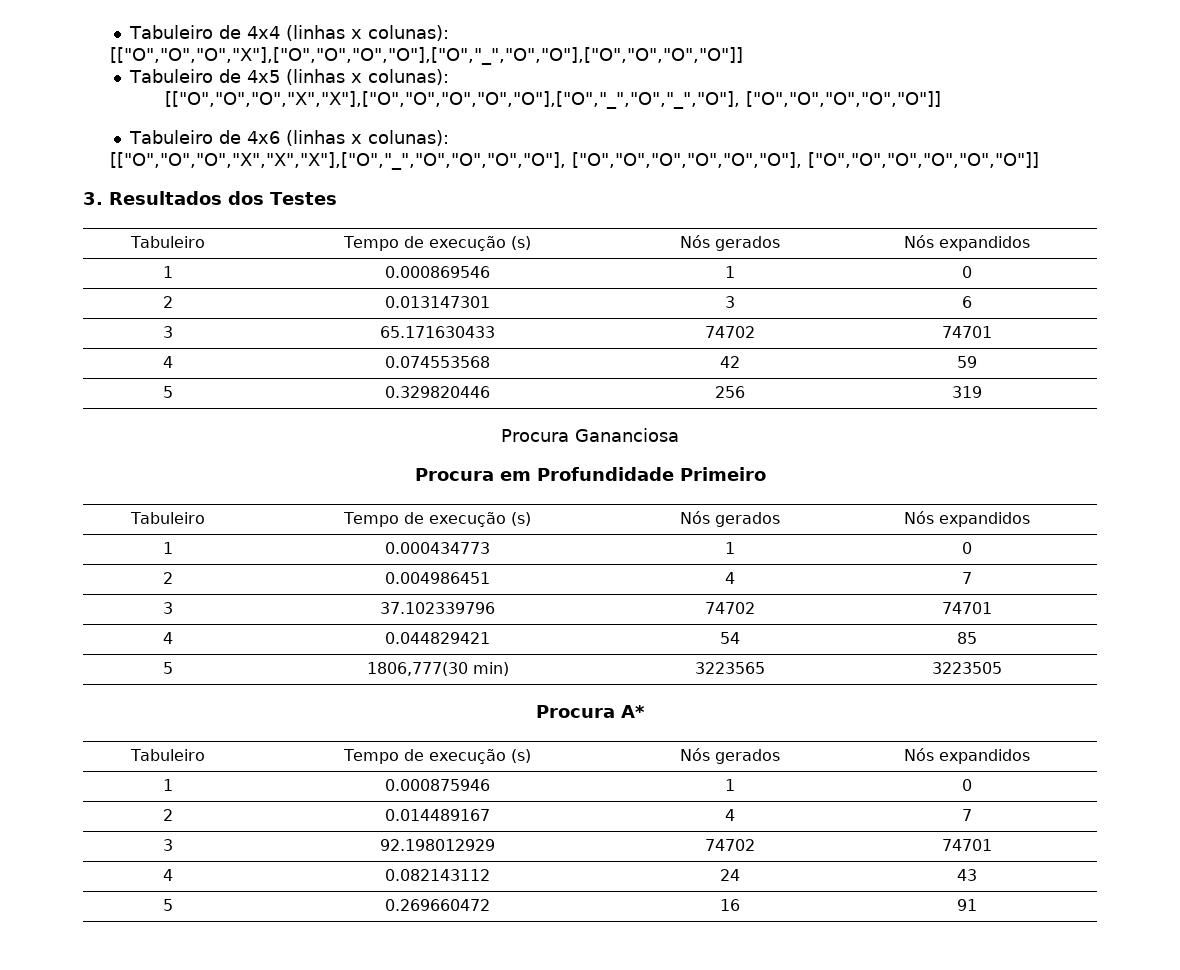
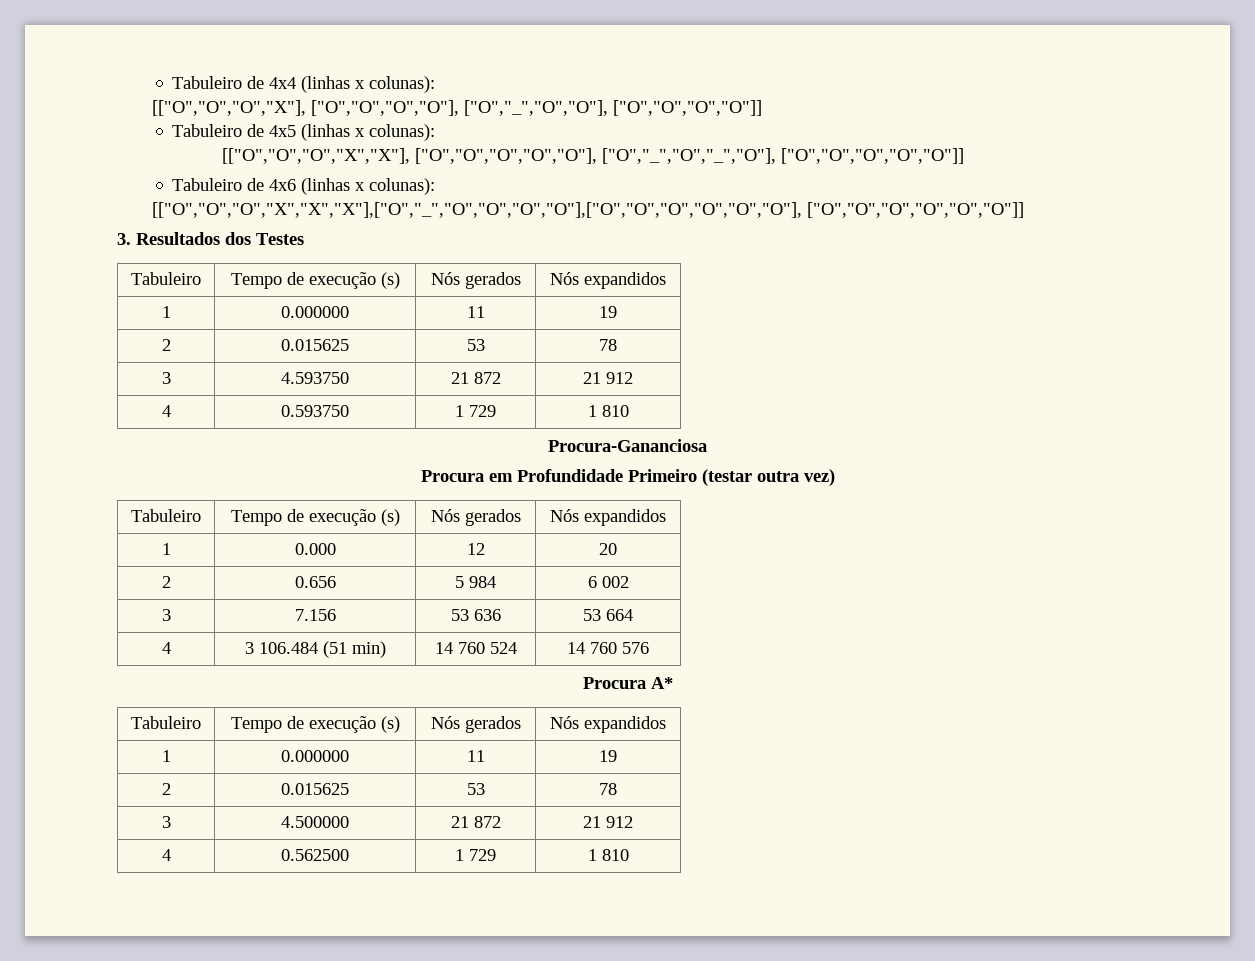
- [["O","O","O","X"],["O","O","O","O"],["O","_","O","O"],["O","O","O","O"]]
+ [["O","O","O","X"], ["O","O","O","O"], ["O","_","O","O"], ["O","O","O","O"]]
- [["O","O","O","X","X"],["O","O","O","O","O"],["O","_","O","_","O"], ["O","O","O","O","O"]]
+ [["O","O","O","X","X"], ["O","O","O","O","O"], ["O","_","O","_","O"], ["O","O","O","O","O"]]
- [["O","O","O","X","X","X"],["O","_","O","O","O","O"], ["O","O","O","O","O","O"], ["O","O","O","O","O","O"]]
+ [["O","O","O","X","X","X"],["O","_","O","O","O","O"],["O","O","O","O","O","O"], ["O","O","O","O","O","O"]]
  3. Resultados dos Testes
  Tabuleiro | Tempo de execução (s) | Nós gerados | Nós expandidos
- 1 | 0.000869546 | 1 | 0
- 2 | 0.013147301 | 3 | 6
- 3 | 65.171630433 | 74702 | 74701
- 4 | 0.074553568 | 42 | 59
- 5 | 0.329820446 | 256 | 319
- Procura Gananciosa
+ 1 | 0.000000 | 11 | 19
+ 2 | 0.015625 | 53 | 78
+ 3 | 4.593750 | 21 872 | 21 912
+ 4 | 0.593750 | 1 729 | 1 810
+ Procura-Gananciosa
- Procura em Profundidade Primeiro
+ Procura em Profundidade Primeiro (testar outra vez)
- 1 | 0.000434773 | 1 | 0
- 2 | 0.004986451 | 4 | 7
- 3 | 37.102339796 | 74702 | 74701
- 4 | 0.044829421 | 54 | 85
- 5 | 1806,777(30 min) | 3223565 | 3223505
+ 1 | 0.000 | 12 | 20
+ 2 | 0.656 | 5 984 | 6 002
+ 3 | 7.156 | 53 636 | 53 664
+ 4 | 3 106.484 (51 min) | 14 760 524 | 14 760 576
  Procura A*
  Tabuleiro | Tempo de execução (s) | Nós gerados | Nós expandidos
- 1 | 0.000875946 | 1 | 0
- 2 | 0.014489167 | 4 | 7
- 3 | 92.198012929 | 74702 | 74701
- 4 | 0.082143112 | 24 | 43
- 5 | 0.269660472 | 16 | 91
+ 1 | 0.000000 | 11 | 19
+ 2 | 0.015625 | 53 | 78
+ 3 | 4.500000 | 21 872 | 21 912
+ 4 | 0.562500 | 1 729 | 1 810

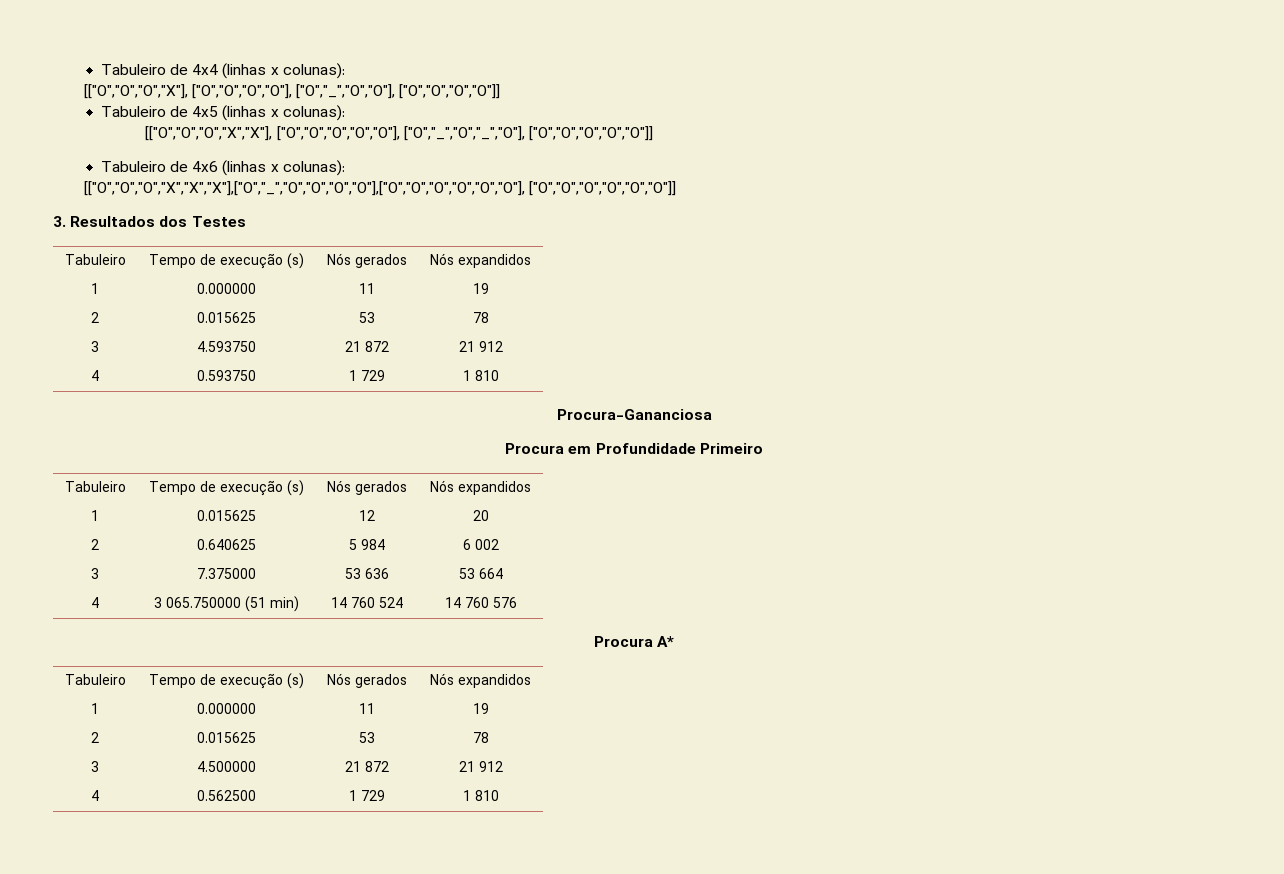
- Procura em Profundidade Primeiro (testar outra vez)
+ Procura em Profundidade Primeiro
- 1 | 0.000 | 12 | 20
+ 1 | 0.015625 | 12 | 20
- 2 | 0.656 | 5 984 | 6 002
+ 2 | 0.640625 | 5 984 | 6 002
- 3 | 7.156 | 53 636 | 53 664
+ 3 | 7.375000 | 53 636 | 53 664
- 4 | 3 106.484 (51 min) | 14 760 524 | 14 760 576
+ 4 | 3 065.750000 (51 min) | 14 760 524 | 14 760 576

